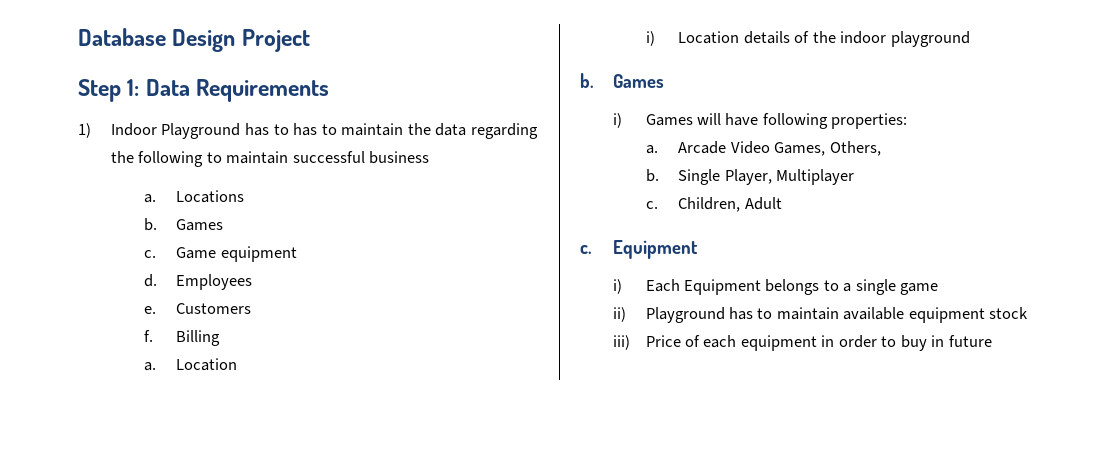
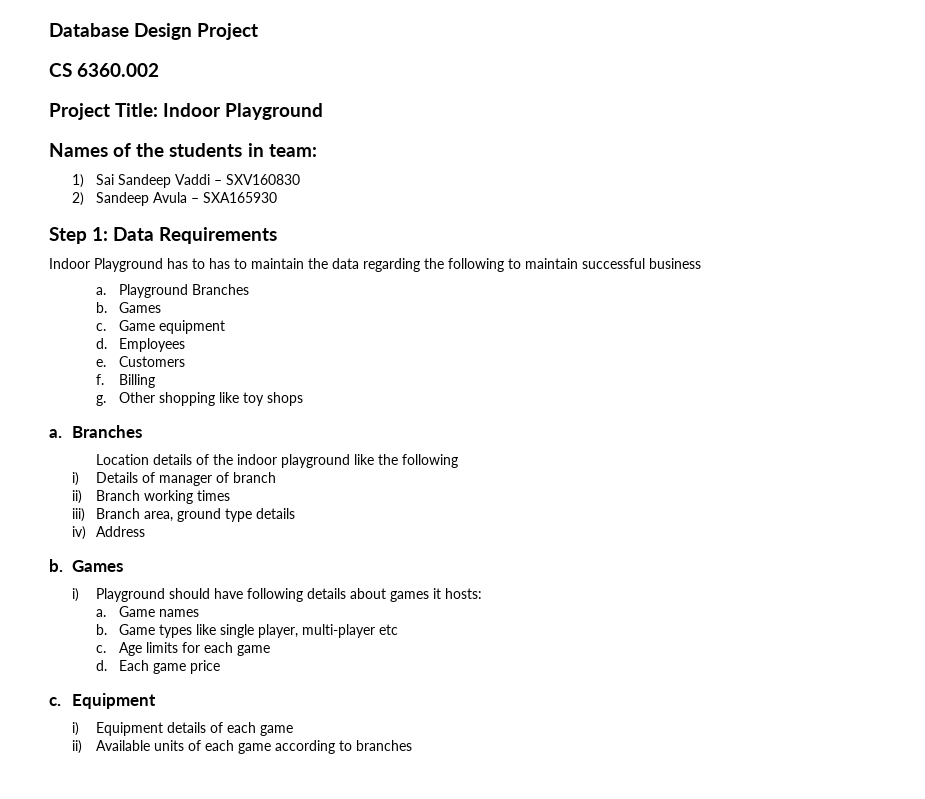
+ CS 6360.002
+ Project Title: Indoor Playground
+ Names of the students in team:
+ 1) Sai Sandeep Vaddi – SXV160830
+ 2) Sandeep Avula – SXA165930
- 1) Indoor Playground has to has to maintain the data regarding the following to maintain successful business
+ Indoor Playground has to has to maintain the data regarding the following to maintain successful business
- Locations
+ Playground Branches
- a. Location
- i) Location details of the indoor playground
+ g. Other shopping like toy shops
+ a. Branches
+ Location details of the indoor playground like the following
+ i) Details of manager of branch
+ ii) Branch working times
+ iii) Branch area, ground type details
+ iv) Address
  b. Games
- i) Games will have following properties:
- a. Arcade Video Games, Others,
- b. Single Player, Multiplayer
- c. Children, Adult
+ i) Playground should have following details about games it hosts:
+ a. Game names
+ b. Game types like single player, multi-player etc
+ c. Age limits for each game
+ d. Each game price
  c. Equipment
- i) Each Equipment belongs to a single game
- ii) Playground has to maintain available equipment stock
- iii) Price of each equipment in order to buy in future
+ i) Equipment details of each game
+ ii) Available units of each game according to branches

